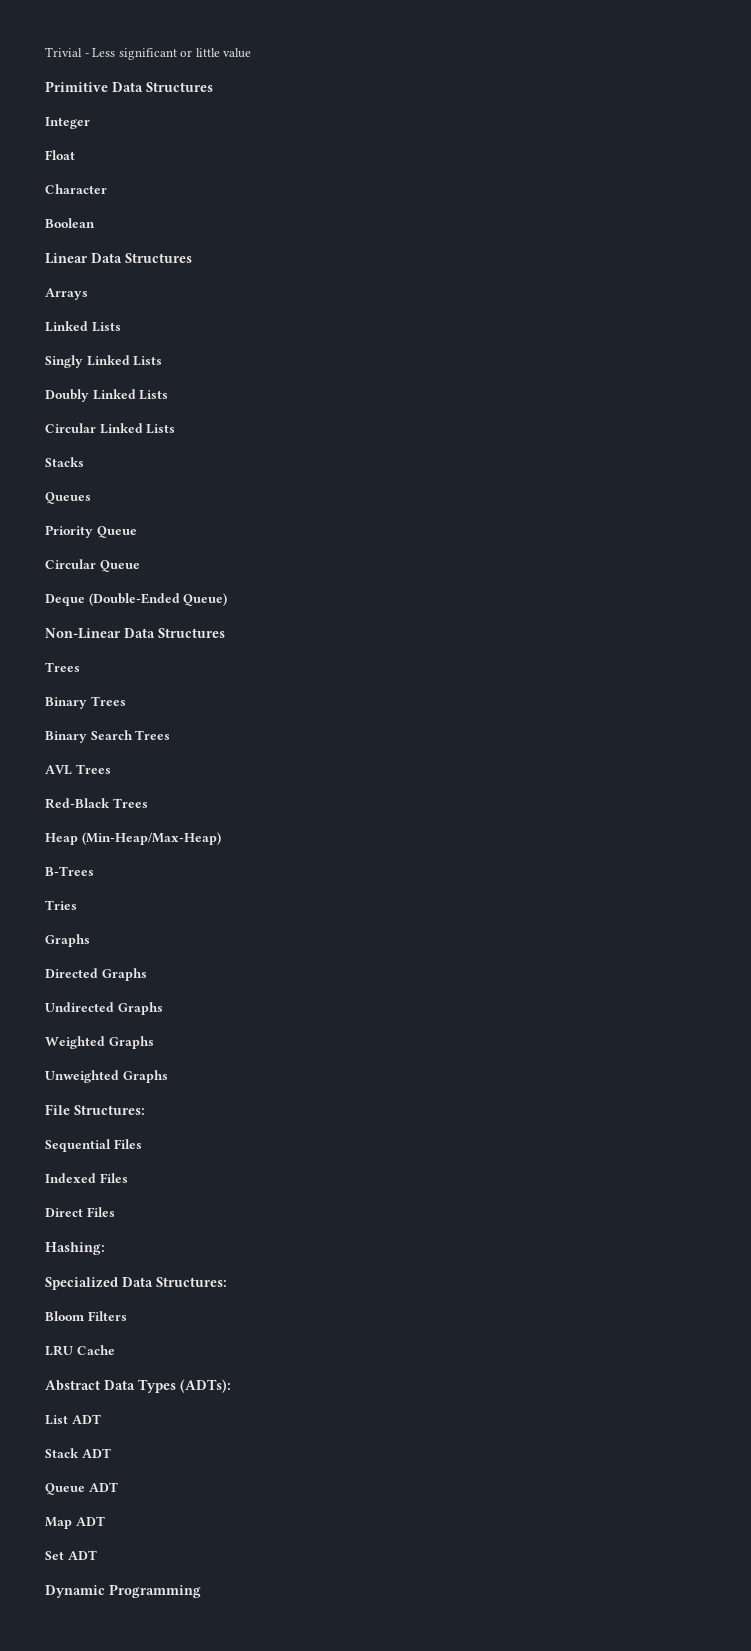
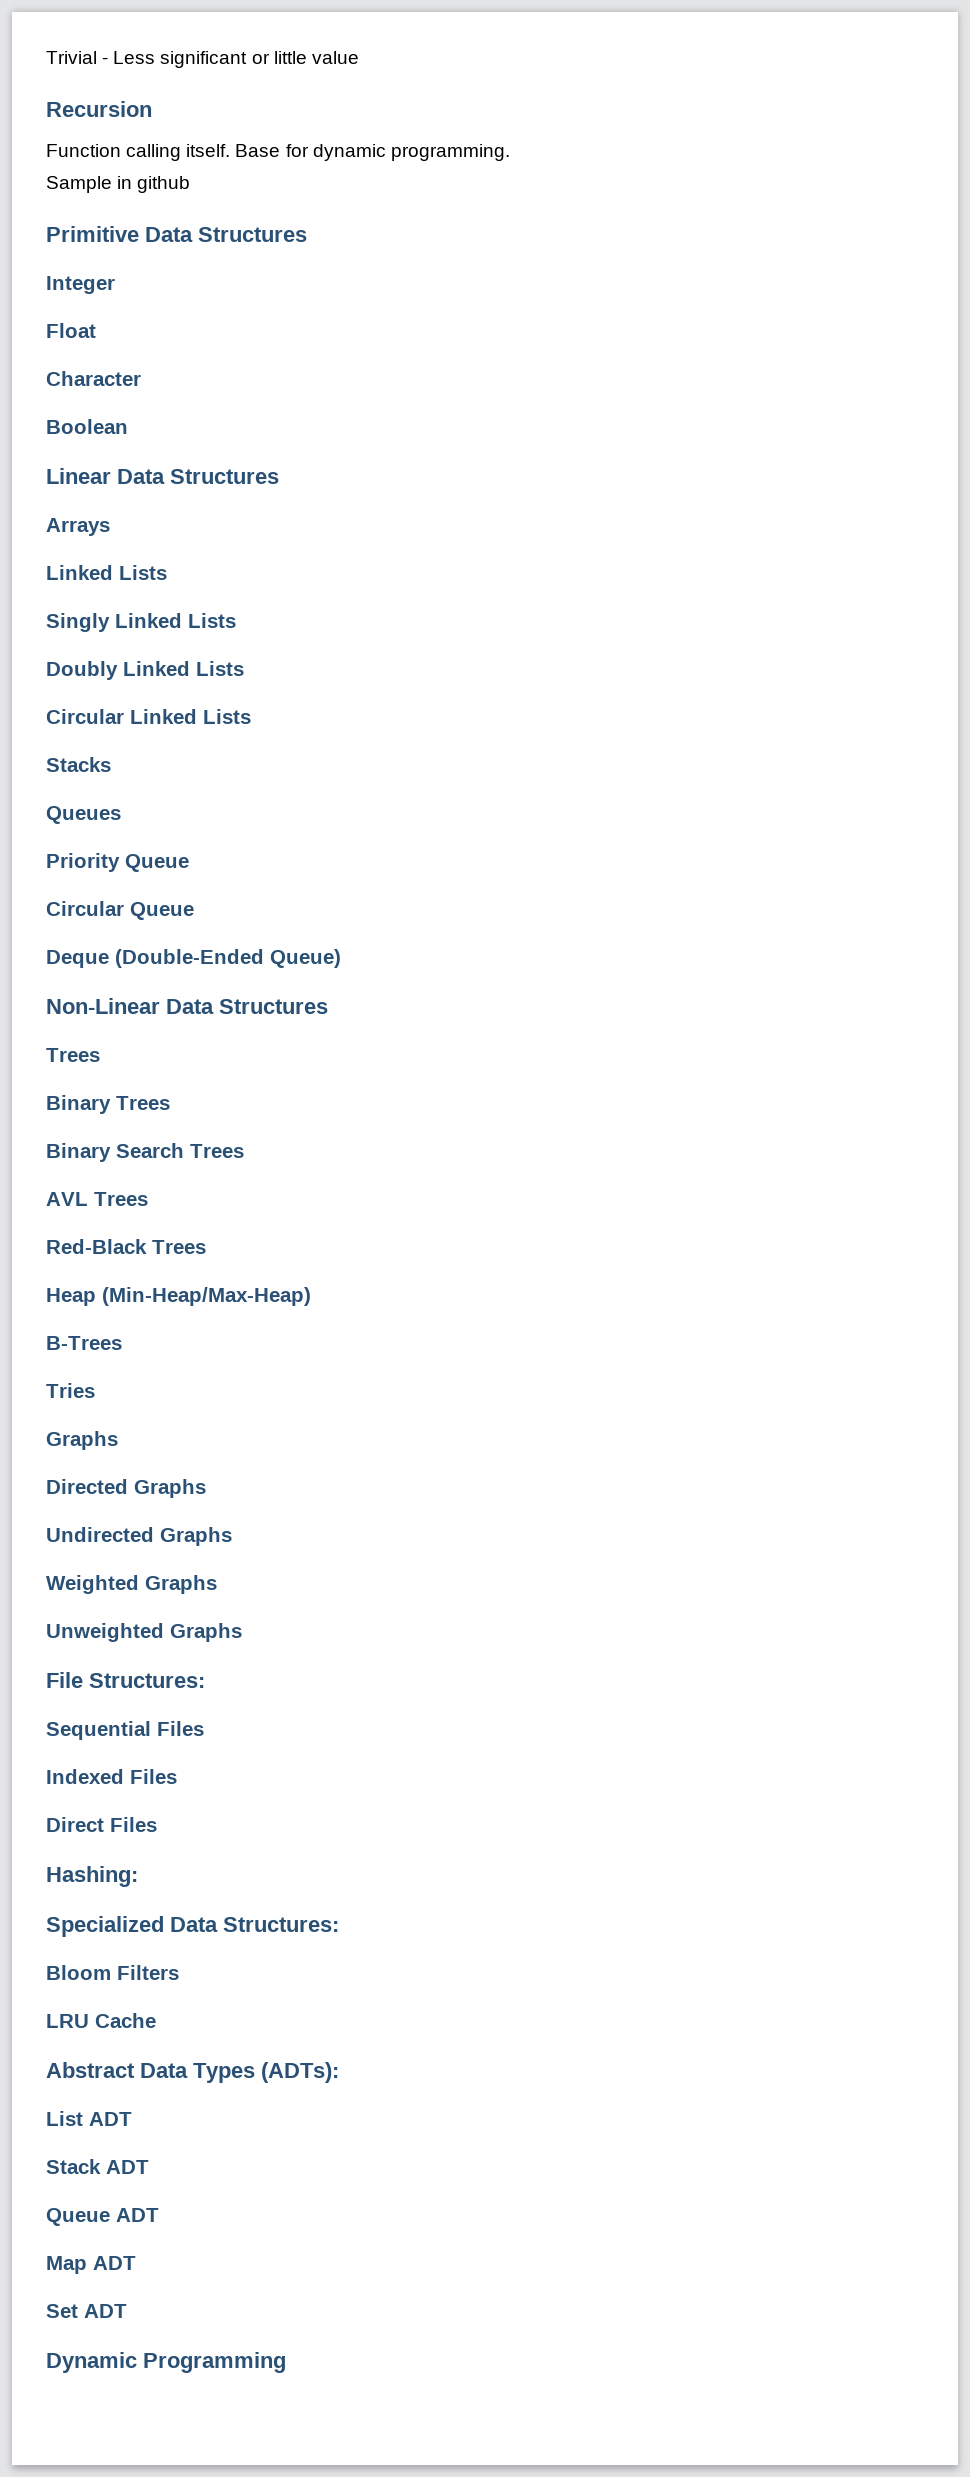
+ Recursion
+ Function calling itself. Base for dynamic programming.
+ Sample in github

